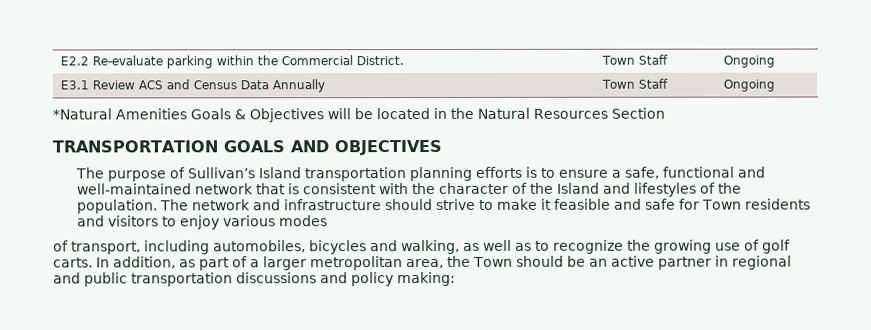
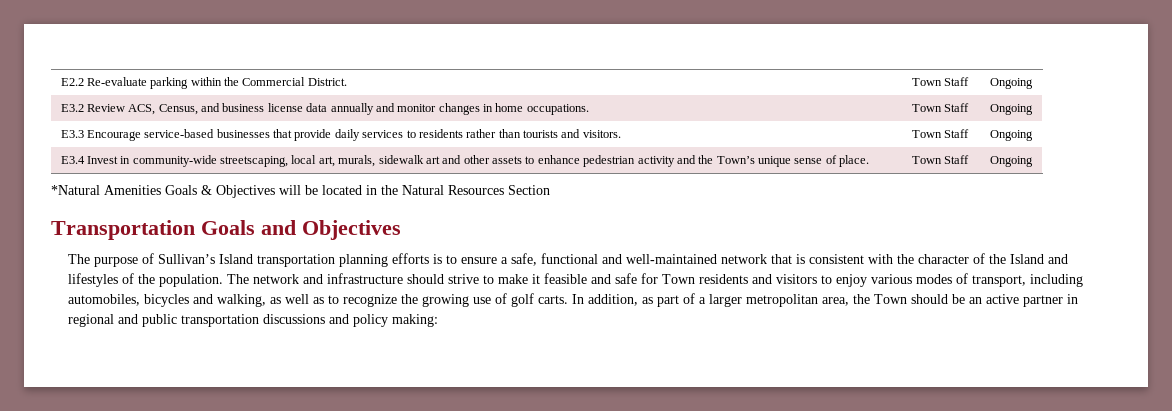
- E3.1 Review ACS and Census Data Annually | Town Staff | Ongoing
+ E3.2 Review ACS, Census, and business license data annually and monitor changes in home occupations. | Town Staff | Ongoing
+ E3.3 Encourage service-based businesses that provide daily services to residents rather than tourists and visitors. | Town Staff | Ongoing
+ E3.4 Invest in community-wide streetscaping, local art, murals, sidewalk art and other assets to enhance pedestrian activity and the Town’s unique sense of place. | Town Staff | Ongoing
- TRANSPORTATION GOALS AND OBJECTIVES
+ Transportation Goals and Objectives
- The network and infrastructure should strive to make it feasible and safe for Town residents and visitors to enjoy various modes
- of transport, including automobiles, bicycles and walking, as well as to recognize the growing use of golf carts.
+ The network and infrastructure should strive to make it feasible and safe for Town residents and visitors to enjoy various modes of transport, including automobiles, bicycles and walking, as well as to recognize the growing use of golf carts.

